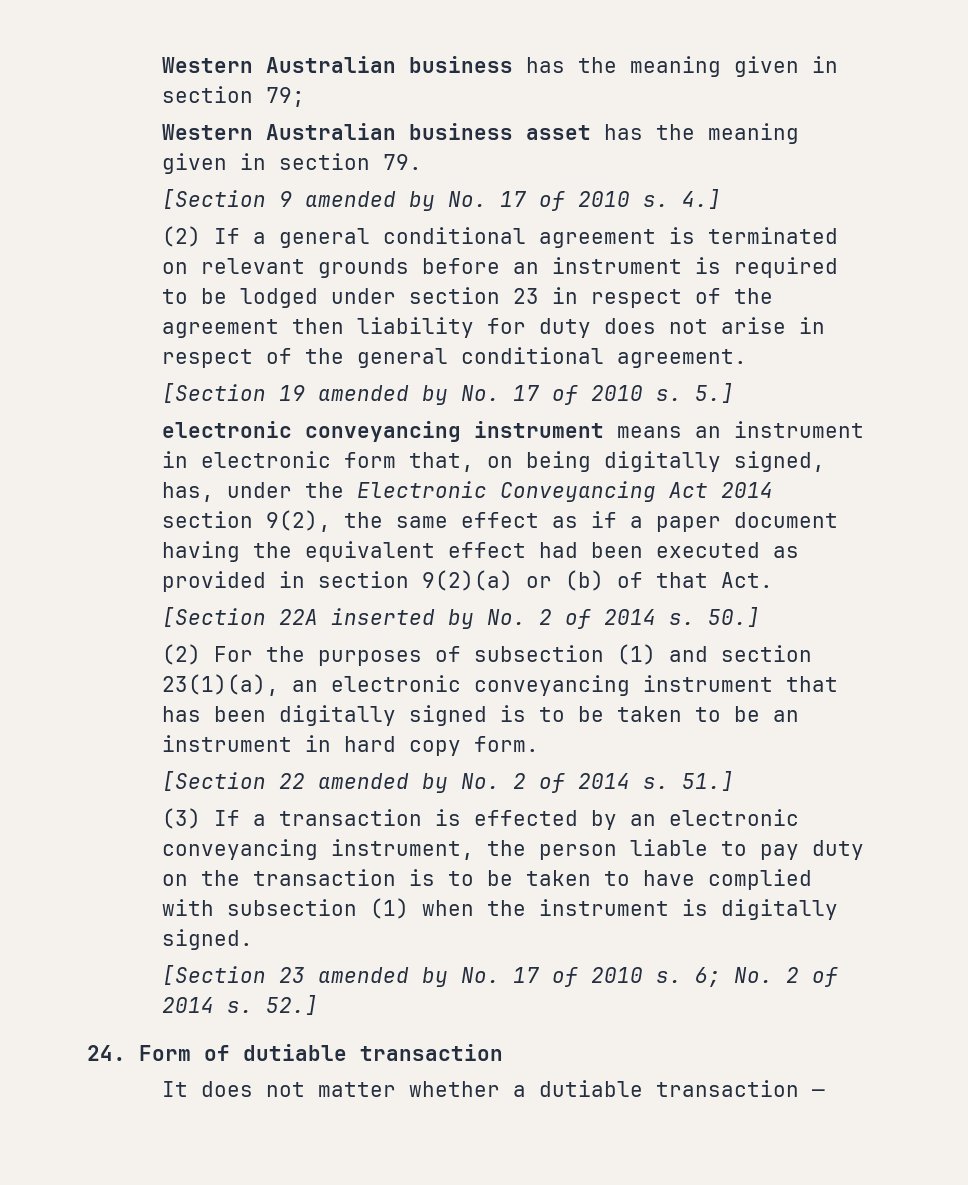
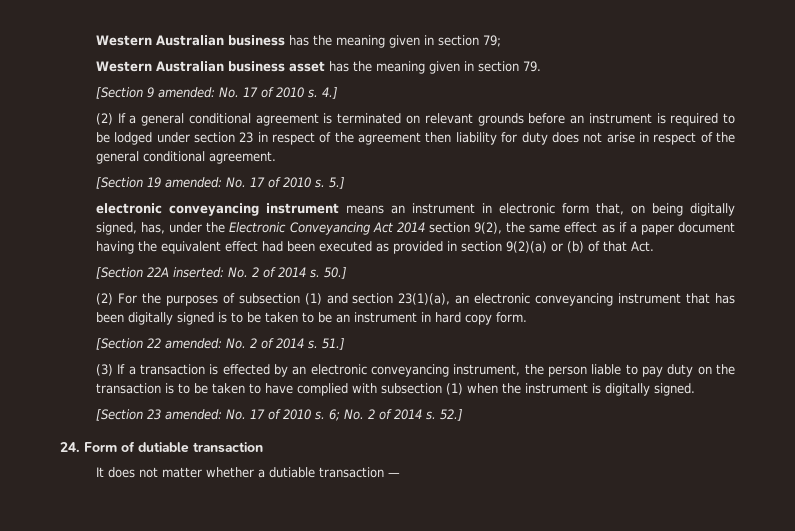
- [Section 9 amended by No. 17 of 2010 s.
+ [Section 9 amended: No. 17 of 2010 s.
- [Section 19 amended by No. 17 of 2010 s.
+ [Section 19 amended: No. 17 of 2010 s.
- [Section 22A inserted by No. 2 of 2014 s.
+ [Section 22A inserted: No. 2 of 2014 s.
- [Section 22 amended by No. 2 of 2014 s.
+ [Section 22 amended: No. 2 of 2014 s.
- [Section 23 amended by No. 17 of 2010 s.
+ [Section 23 amended: No. 17 of 2010 s.

